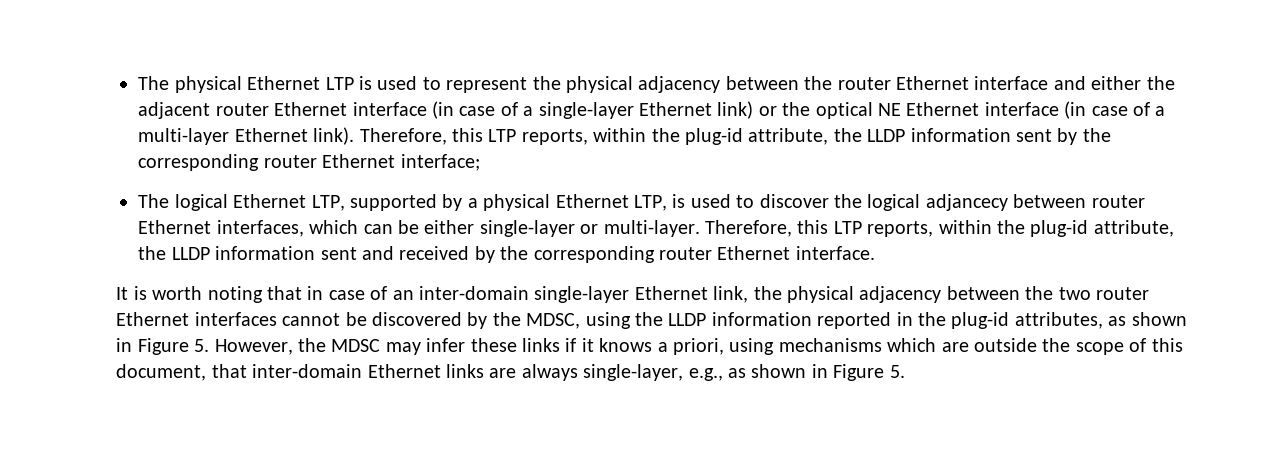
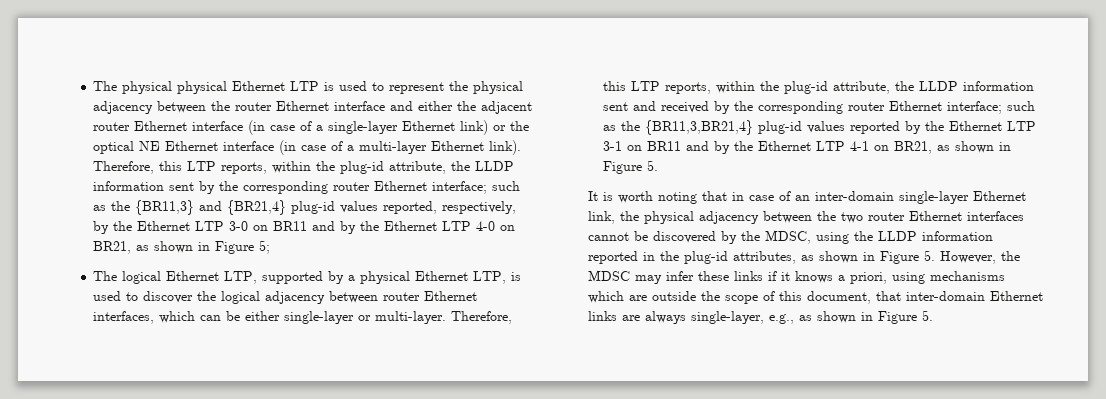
- The physical Ethernet LTP is used to represent the physical adjacency between the router Ethernet interface and either the adjacent router Ethernet interface (in case of a single-layer Ethernet link) or the optical NE Ethernet interface (in case of a multi-layer Ethernet link).
+ The physical physical Ethernet LTP is used to represent the physical adjacency between the router Ethernet interface and either the adjacent router Ethernet interface (in case of a single-layer Ethernet link) or the optical NE Ethernet interface (in case of a multi-layer Ethernet link).
- Therefore, this LTP reports, within the plug-id attribute, the LLDP information sent by the corresponding router Ethernet interface;
+ Therefore, this LTP reports, within the plug-id attribute, the LLDP information sent by the corresponding router Ethernet interface; such as the {BR11,3} and {BR21,4} plug-id values reported, respectively, by the Ethernet LTP 3-0 on BR11 and by the Ethernet LTP 4-0 on BR21, as shown in Figure 5;
- The logical Ethernet LTP, supported by a physical Ethernet LTP, is used to discover the logical adjancecy between router Ethernet interfaces, which can be either single-layer or multi-layer.
+ The logical Ethernet LTP, supported by a physical Ethernet LTP, is used to discover the logical adjacency between router Ethernet interfaces, which can be either single-layer or multi-layer.
- Therefore, this LTP reports, within the plug-id attribute, the LLDP information sent and received by the corresponding router Ethernet interface.
+ Therefore, this LTP reports, within the plug-id attribute, the LLDP information sent and received by the corresponding router Ethernet interface; such as the {BR11,3,BR21,4} plug-id values reported by the Ethernet LTP 3-1 on BR11 and by the Ethernet LTP 4-1 on BR21, as shown in Figure 5.

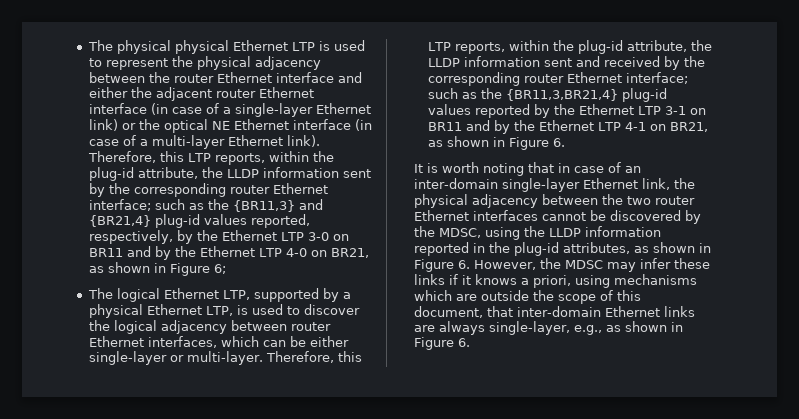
- Therefore, this LTP reports, within the plug-id attribute, the LLDP information sent by the corresponding router Ethernet interface; such as the {BR11,3} and {BR21,4} plug-id values reported, respectively, by the Ethernet LTP 3-0 on BR11 and by the Ethernet LTP 4-0 on BR21, as shown in Figure 5;
+ Therefore, this LTP reports, within the plug-id attribute, the LLDP information sent by the corresponding router Ethernet interface; such as the {BR11,3} and {BR21,4} plug-id values reported, respectively, by the Ethernet LTP 3-0 on BR11 and by the Ethernet LTP 4-0 on BR21, as shown in Figure 6;
- Therefore, this LTP reports, within the plug-id attribute, the LLDP information sent and received by the corresponding router Ethernet interface; such as the {BR11,3,BR21,4} plug-id values reported by the Ethernet LTP 3-1 on BR11 and by the Ethernet LTP 4-1 on BR21, as shown in Figure 5.
+ Therefore, this LTP reports, within the plug-id attribute, the LLDP information sent and received by the corresponding router Ethernet interface; such as the {BR11,3,BR21,4} plug-id values reported by the Ethernet LTP 3-1 on BR11 and by the Ethernet LTP 4-1 on BR21, as shown in Figure 6.
- It is worth noting that in case of an inter-domain single-layer Ethernet link, the physical adjacency between the two router Ethernet interfaces cannot be discovered by the MDSC, using the LLDP information reported in the plug-id attributes, as shown in Figure 5. However, the MDSC may infer these links if it knows a priori, using mechanisms which are outside the scope of this document, that inter-domain Ethernet links are always single-layer, e.g., as shown in Figure 5.
+ It is worth noting that in case of an inter-domain single-layer Ethernet link, the physical adjacency between the two router Ethernet interfaces cannot be discovered by the MDSC, using the LLDP information reported in the plug-id attributes, as shown in Figure 6. However, the MDSC may infer these links if it knows a priori, using mechanisms which are outside the scope of this document, that inter-domain Ethernet links are always single-layer, e.g., as shown in Figure 6.

